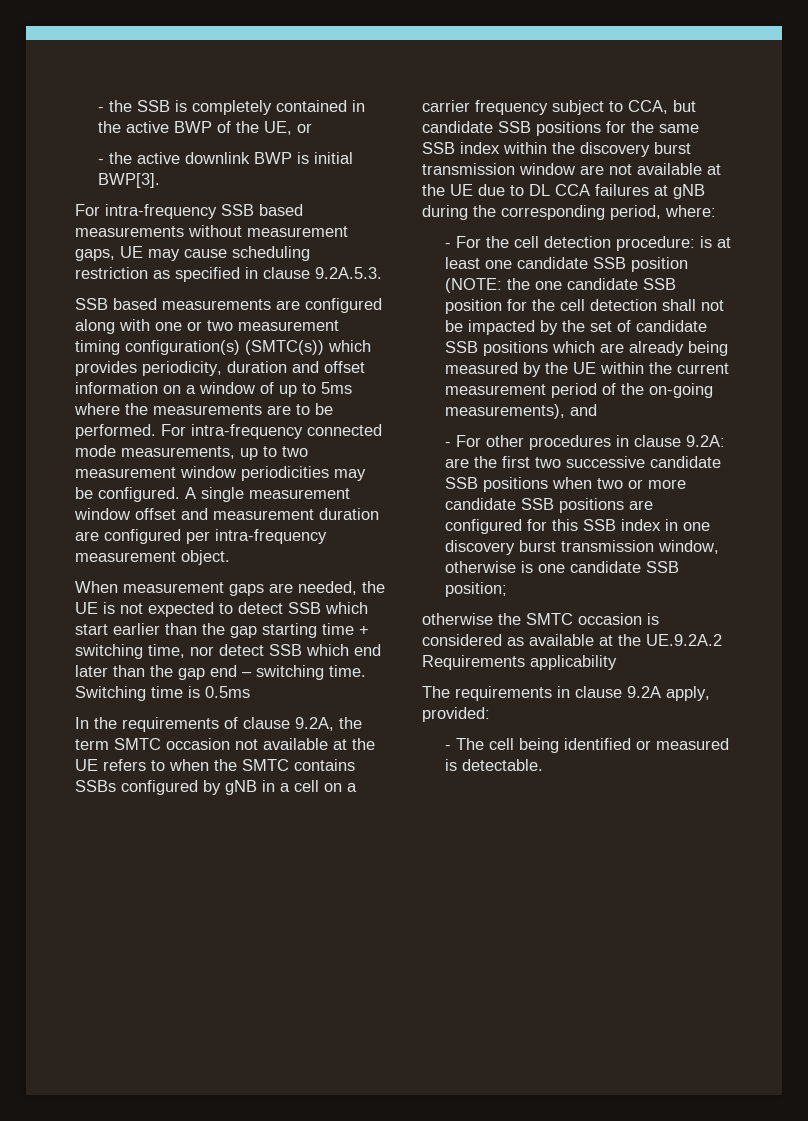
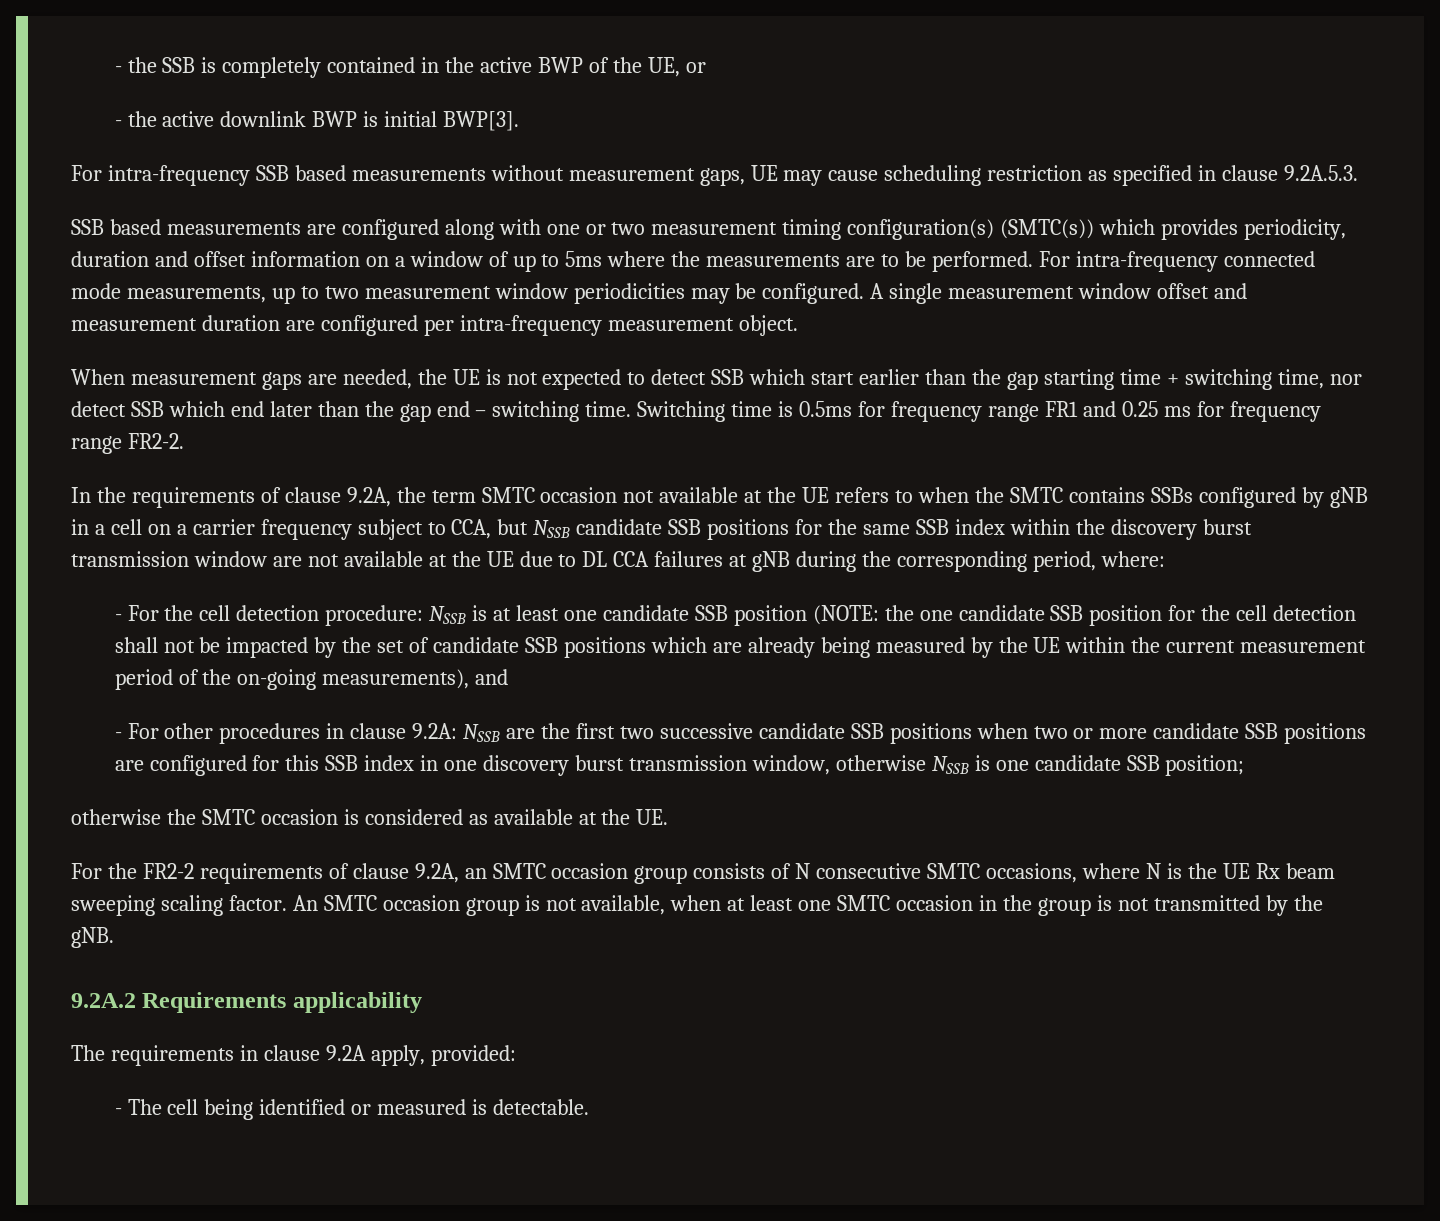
- Switching time is 0.5ms
+ Switching time is 0.5ms for frequency range FR1 and 0.25 ms for frequency range FR2-2.
- In the requirements of clause 9.2A, the term SMTC occasion not available at the UE refers to when the SMTC contains SSBs configured by gNB in a cell on a carrier frequency subject to CCA, but candidate SSB positions for the same SSB index within the discovery burst transmission window are not available at the UE due to DL CCA failures at gNB during the corresponding period, where:
+ In the requirements of clause 9.2A, the term SMTC occasion not available at the UE refers to when the SMTC contains SSBs configured by gNB in a cell on a carrier frequency subject to CCA, but NSSB candidate SSB positions for the same SSB index within the discovery burst transmission window are not available at the UE due to DL CCA failures at gNB during the corresponding period, where:
- - For the cell detection procedure: is at least one candidate SSB position (NOTE: the one candidate SSB position for the cell detection shall not be impacted by the set of candidate SSB positions which are already being measured by the UE within the current measurement period of the on-going measurements), and
+ - For the cell detection procedure: NSSB is at least one candidate SSB position (NOTE: the one candidate SSB position for the cell detection shall not be impacted by the set of candidate SSB positions which are already being measured by the UE within the current measurement period of the on-going measurements), and
- - For other procedures in clause 9.2A: are the first two successive candidate SSB positions when two or more candidate SSB positions are configured for this SSB index in one discovery burst transmission window, otherwise is one candidate SSB position;
+ - For other procedures in clause 9.2A: NSSB are the first two successive candidate SSB positions when two or more candidate SSB positions are configured for this SSB index in one discovery burst transmission window, otherwise NSSB is one candidate SSB position;
- otherwise the SMTC occasion is considered as available at the UE.9.2A.2 Requirements applicability
+ otherwise the SMTC occasion is considered as available at the UE.
+ For the FR2-2 requirements of clause 9.2A, an SMTC occasion group consists of N consecutive SMTC occasions, where N is the UE Rx beam sweeping scaling factor. An SMTC occasion group is not available, when at least one SMTC occasion in the group is not transmitted by the gNB.
+ 9.2A.2 Requirements applicability

